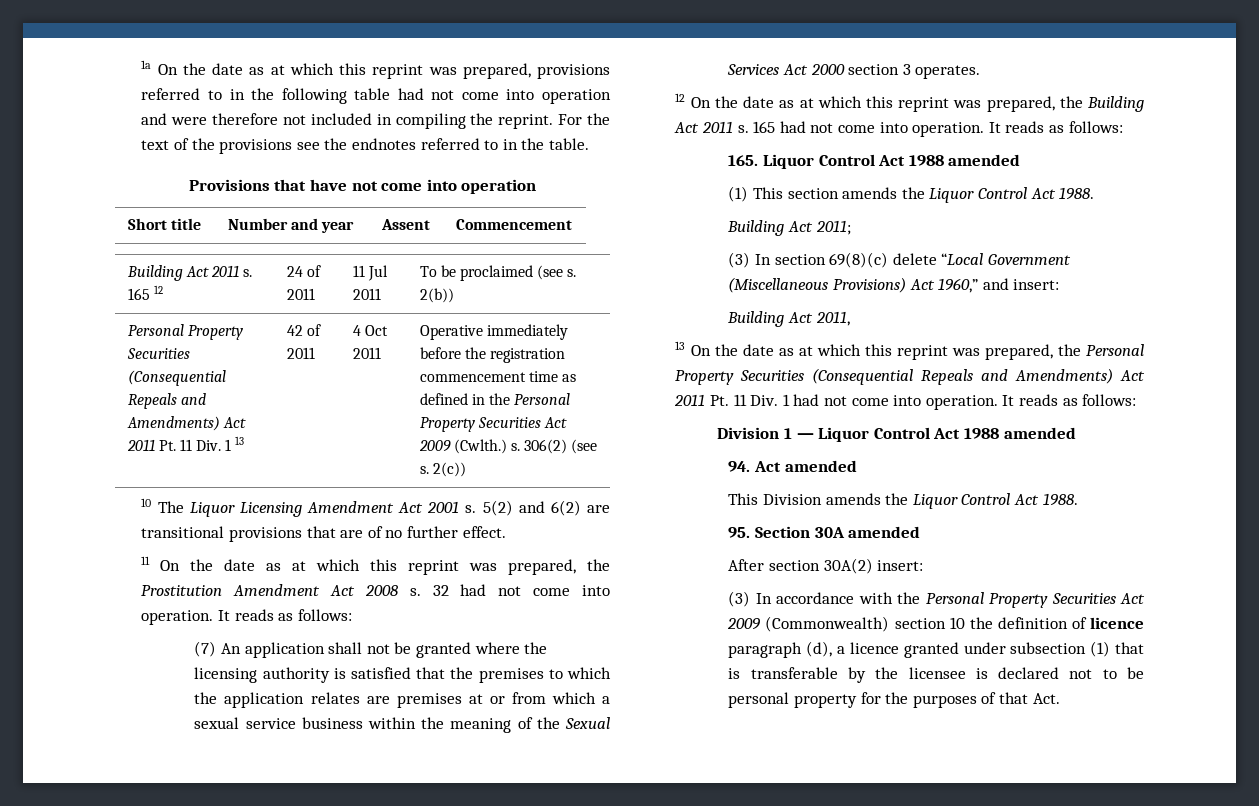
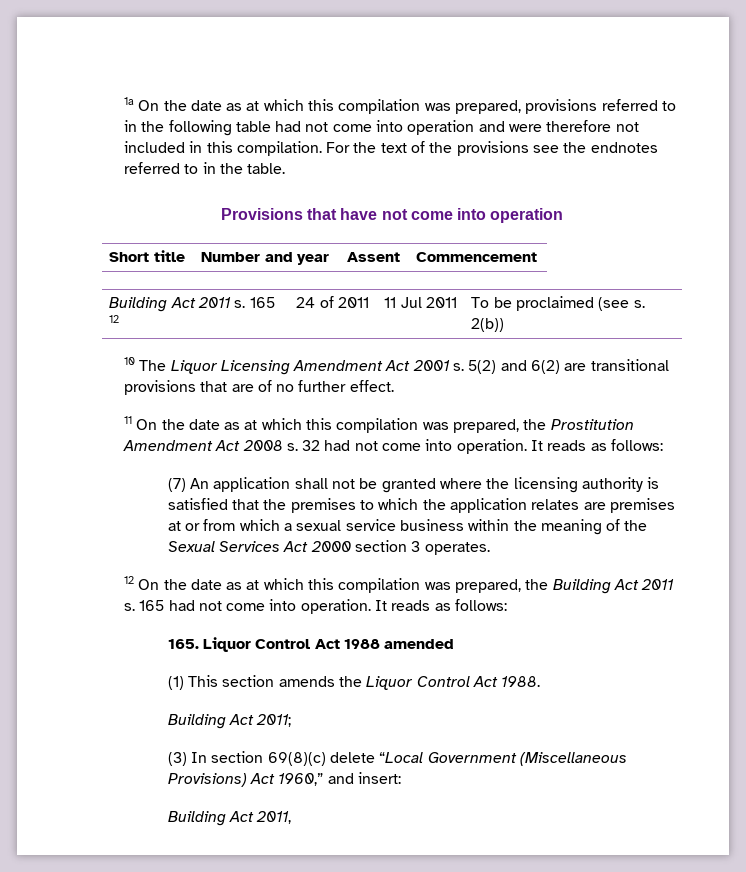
- 1a On the date as at which this reprint was prepared, provisions referred to in the following table had not come into operation and were therefore not included in compiling the reprint.
+ 1a On the date as at which this compilation was prepared, provisions referred to in the following table had not come into operation and were therefore not included in this compilation.
- Personal Property Securities (Consequential Repeals and Amendments) Act 2011 Pt. 11 Div. 1 13 | 42 of 2011 | 4 Oct 2011 | Operative immediately before the registration commencement time as defined in the Personal Property Securities Act 2009 (Cwlth.) s. 306(2) (see s. 2(c))
- 11 On the date as at which this reprint was prepared, the Prostitution Amendment Act 2008 s.
+ 11 On the date as at which this compilation was prepared, the Prostitution Amendment Act 2008 s.
- 12 On the date as at which this reprint was prepared, the Building Act 2011 s.
+ 12 On the date as at which this compilation was prepared, the Building Act 2011 s.
- 13 On the date as at which this reprint was prepared, the Personal Property Securities (Consequential Repeals and Amendments) Act 2011 Pt. 11 Div. 1 had not come into operation. It reads as follows:
- Division 1 — Liquor Control Act 1988 amended
- 94. Act amended
- This Division amends the Liquor Control Act 1988.
- 95. Section 30A amended
- After section 30A(2) insert:
- (3) In accordance with the Personal Property Securities Act 2009 (Commonwealth) section 10 the definition of licence paragraph (d), a licence granted under subsection (1) that is transferable by the licensee is declared not to be personal property for the purposes of that Act.

